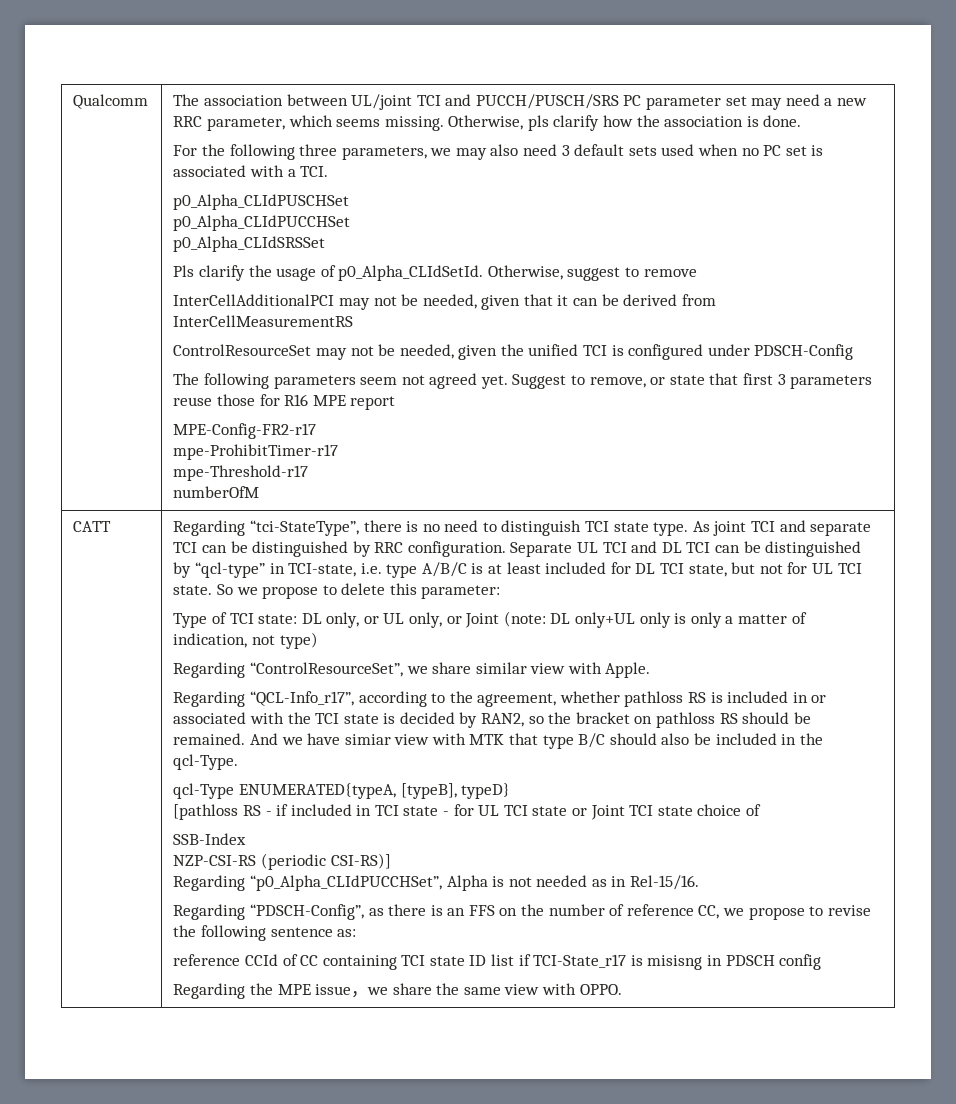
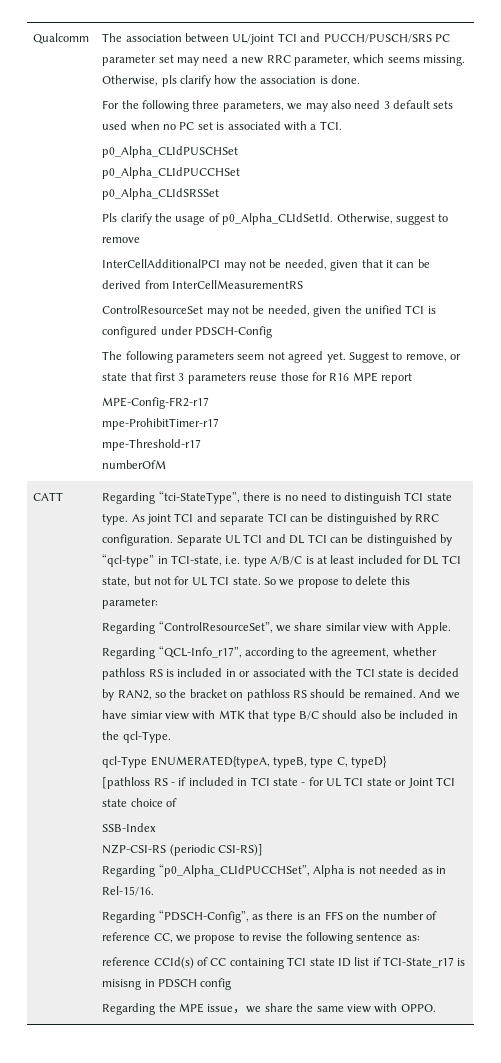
- Type of TCI state: DL only, or UL only, or Joint (note: DL only+UL only is only a matter of indication, not type)
- qcl-Type ENUMERATED{typeA, [typeB], typeD}
+ qcl-Type ENUMERATED{typeA, typeB, type C, typeD}
- reference CCId of CC containing TCI state ID list if TCI-State_r17 is misisng in PDSCH config
+ reference CCId(s) of CC containing TCI state ID list if TCI-State_r17 is misisng in PDSCH config

